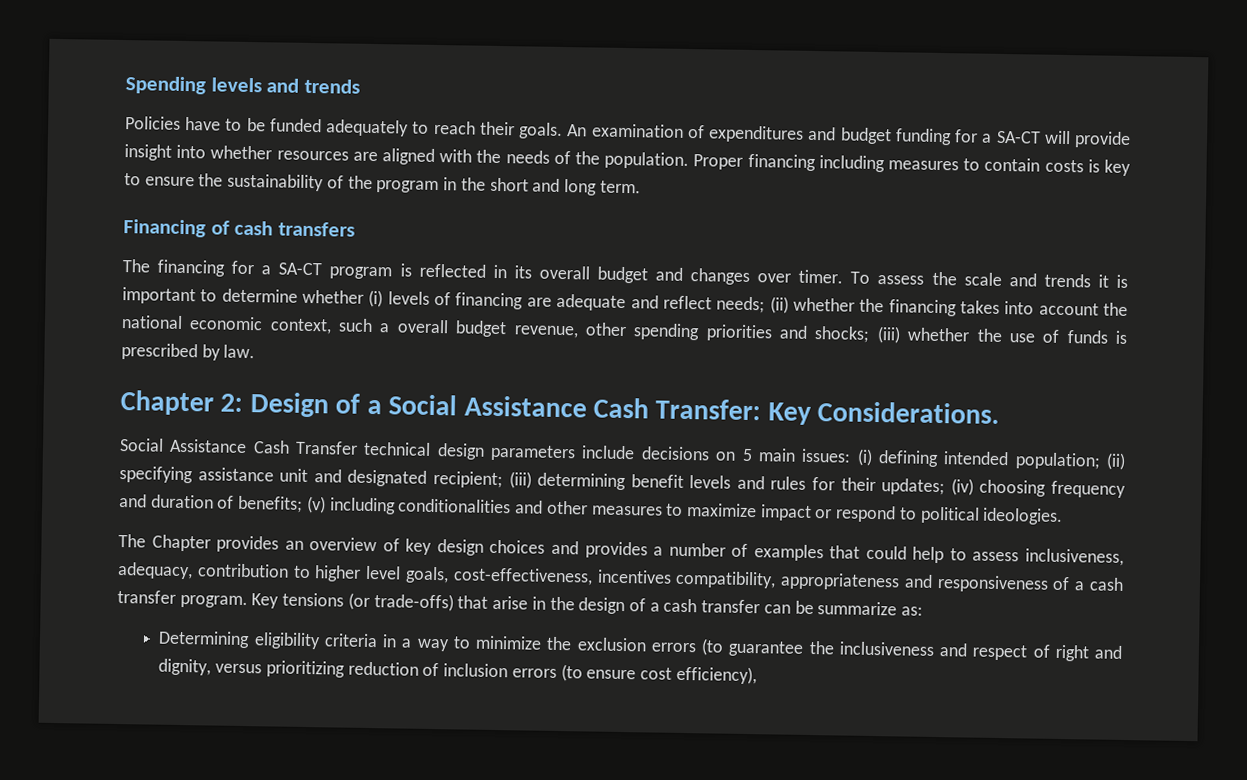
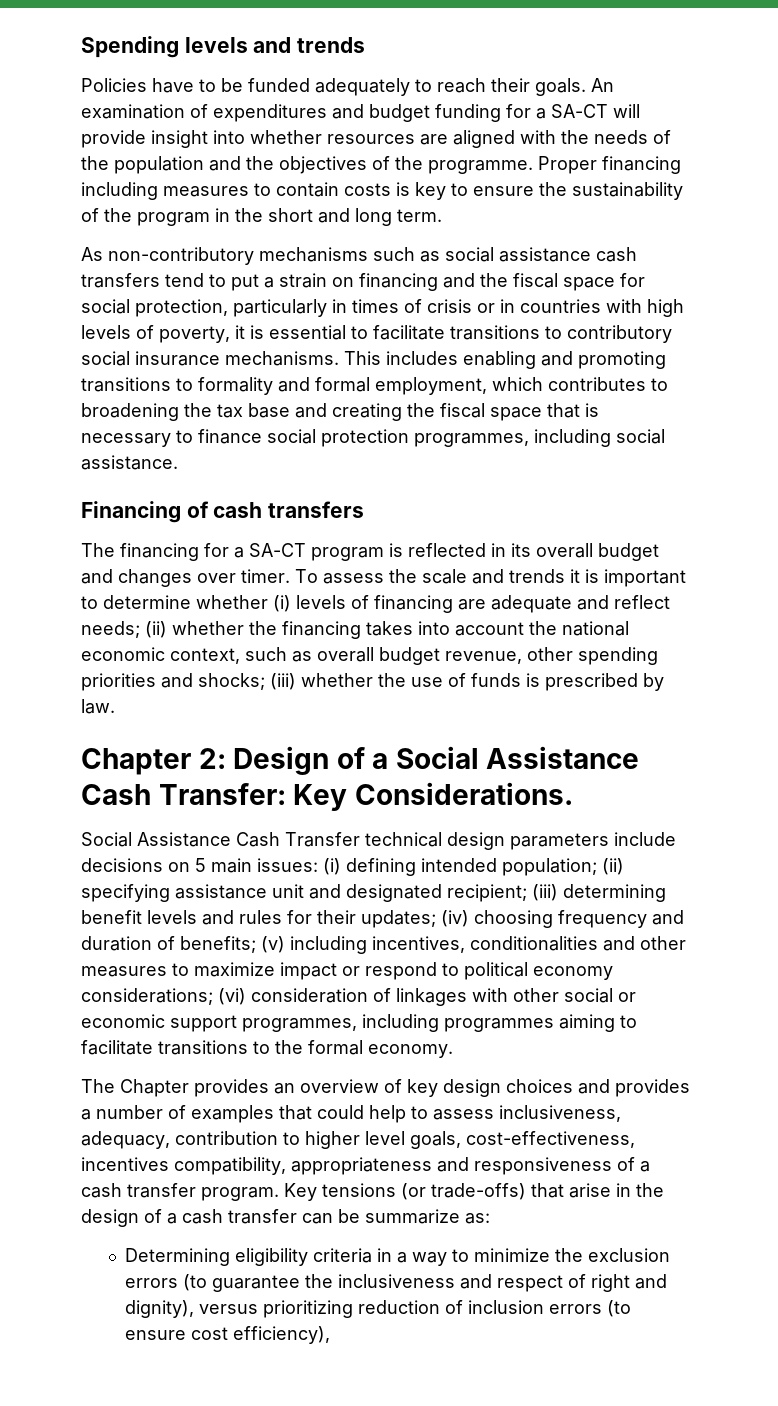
- An examination of expenditures and budget funding for a SA-CT will provide insight into whether resources are aligned with the needs of the population.
+ An examination of expenditures and budget funding for a SA-CT will provide insight into whether resources are aligned with the needs of the population and the objectives of the programme.
+ As non-contributory mechanisms such as social assistance cash transfers tend to put a strain on financing and the fiscal space for social protection, particularly in times of crisis or in countries with high levels of poverty, it is essential to facilitate transitions to contributory social insurance mechanisms. This includes enabling and promoting transitions to formality and formal employment, which contributes to broadening the tax base and creating the fiscal space that is necessary to finance social protection programmes, including social assistance.
- To assess the scale and trends it is important to determine whether (i) levels of financing are adequate and reflect needs; (ii) whether the financing takes into account the national economic context, such a overall budget revenue, other spending priorities and shocks; (iii) whether the use of funds is prescribed by law.
+ To assess the scale and trends it is important to determine whether (i) levels of financing are adequate and reflect needs; (ii) whether the financing takes into account the national economic context, such as overall budget revenue, other spending priorities and shocks; (iii) whether the use of funds is prescribed by law.
- Social Assistance Cash Transfer technical design parameters include decisions on 5 main issues: (i) defining intended population; (ii) specifying assistance unit and designated recipient; (iii) determining benefit levels and rules for their updates; (iv) choosing frequency and duration of benefits; (v) including conditionalities and other measures to maximize impact or respond to political ideologies.
+ Social Assistance Cash Transfer technical design parameters include decisions on 5 main issues: (i) defining intended population; (ii) specifying assistance unit and designated recipient; (iii) determining benefit levels and rules for their updates; (iv) choosing frequency and duration of benefits; (v) including incentives, conditionalities and other measures to maximize impact or respond to political economy considerations; (vi) consideration of linkages with other social or economic support programmes, including programmes aiming to facilitate transitions to the formal economy.
- Determining eligibility criteria in a way to minimize the exclusion errors (to guarantee the inclusiveness and respect of right and dignity, versus prioritizing reduction of inclusion errors (to ensure cost efficiency),
+ Determining eligibility criteria in a way to minimize the exclusion errors (to guarantee the inclusiveness and respect of right and dignity), versus prioritizing reduction of inclusion errors (to ensure cost efficiency),

